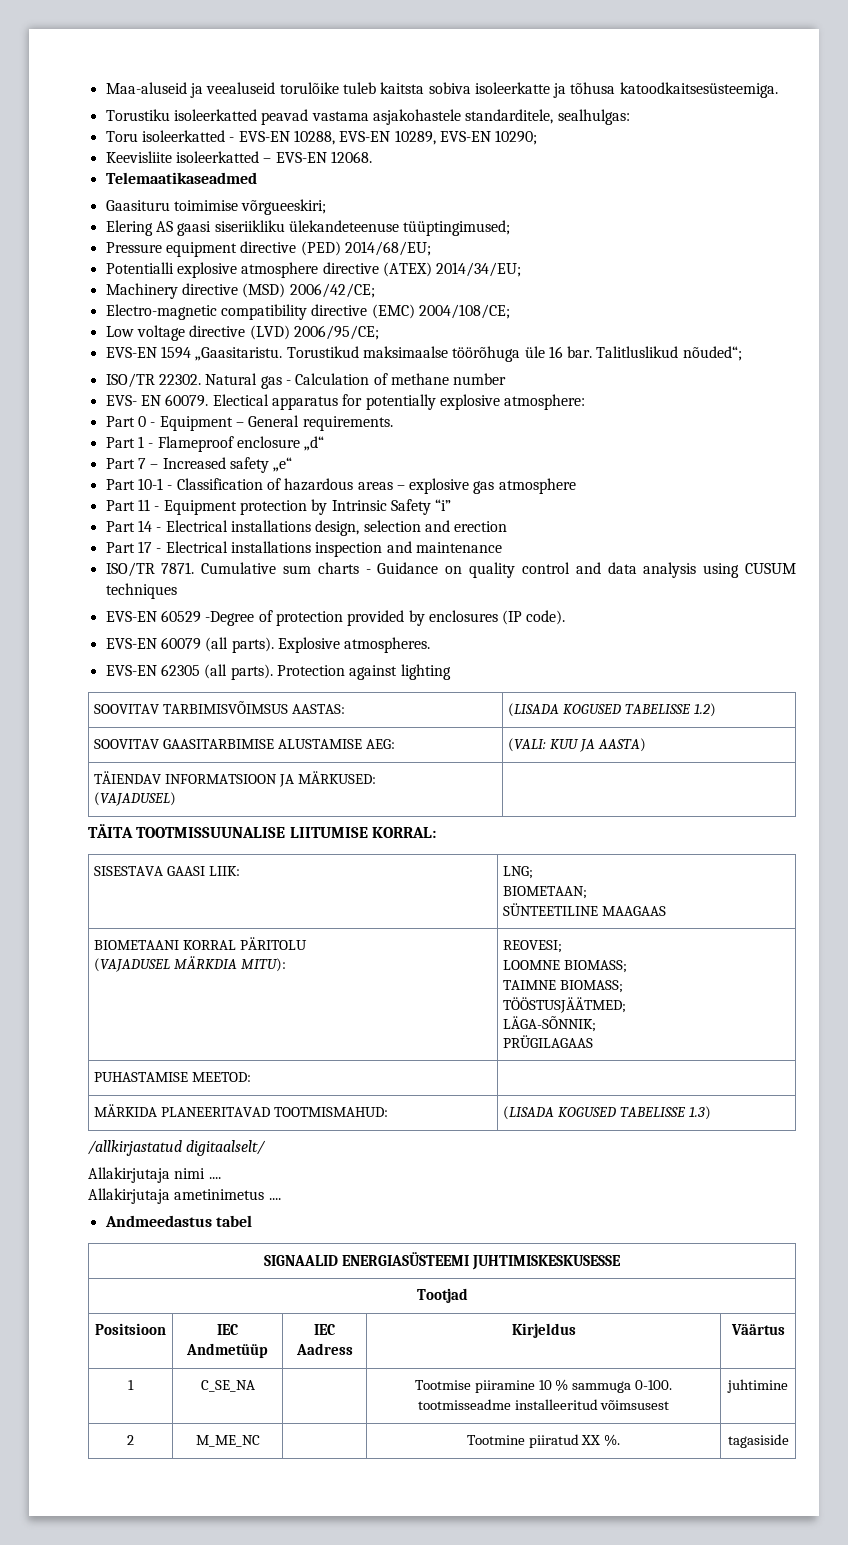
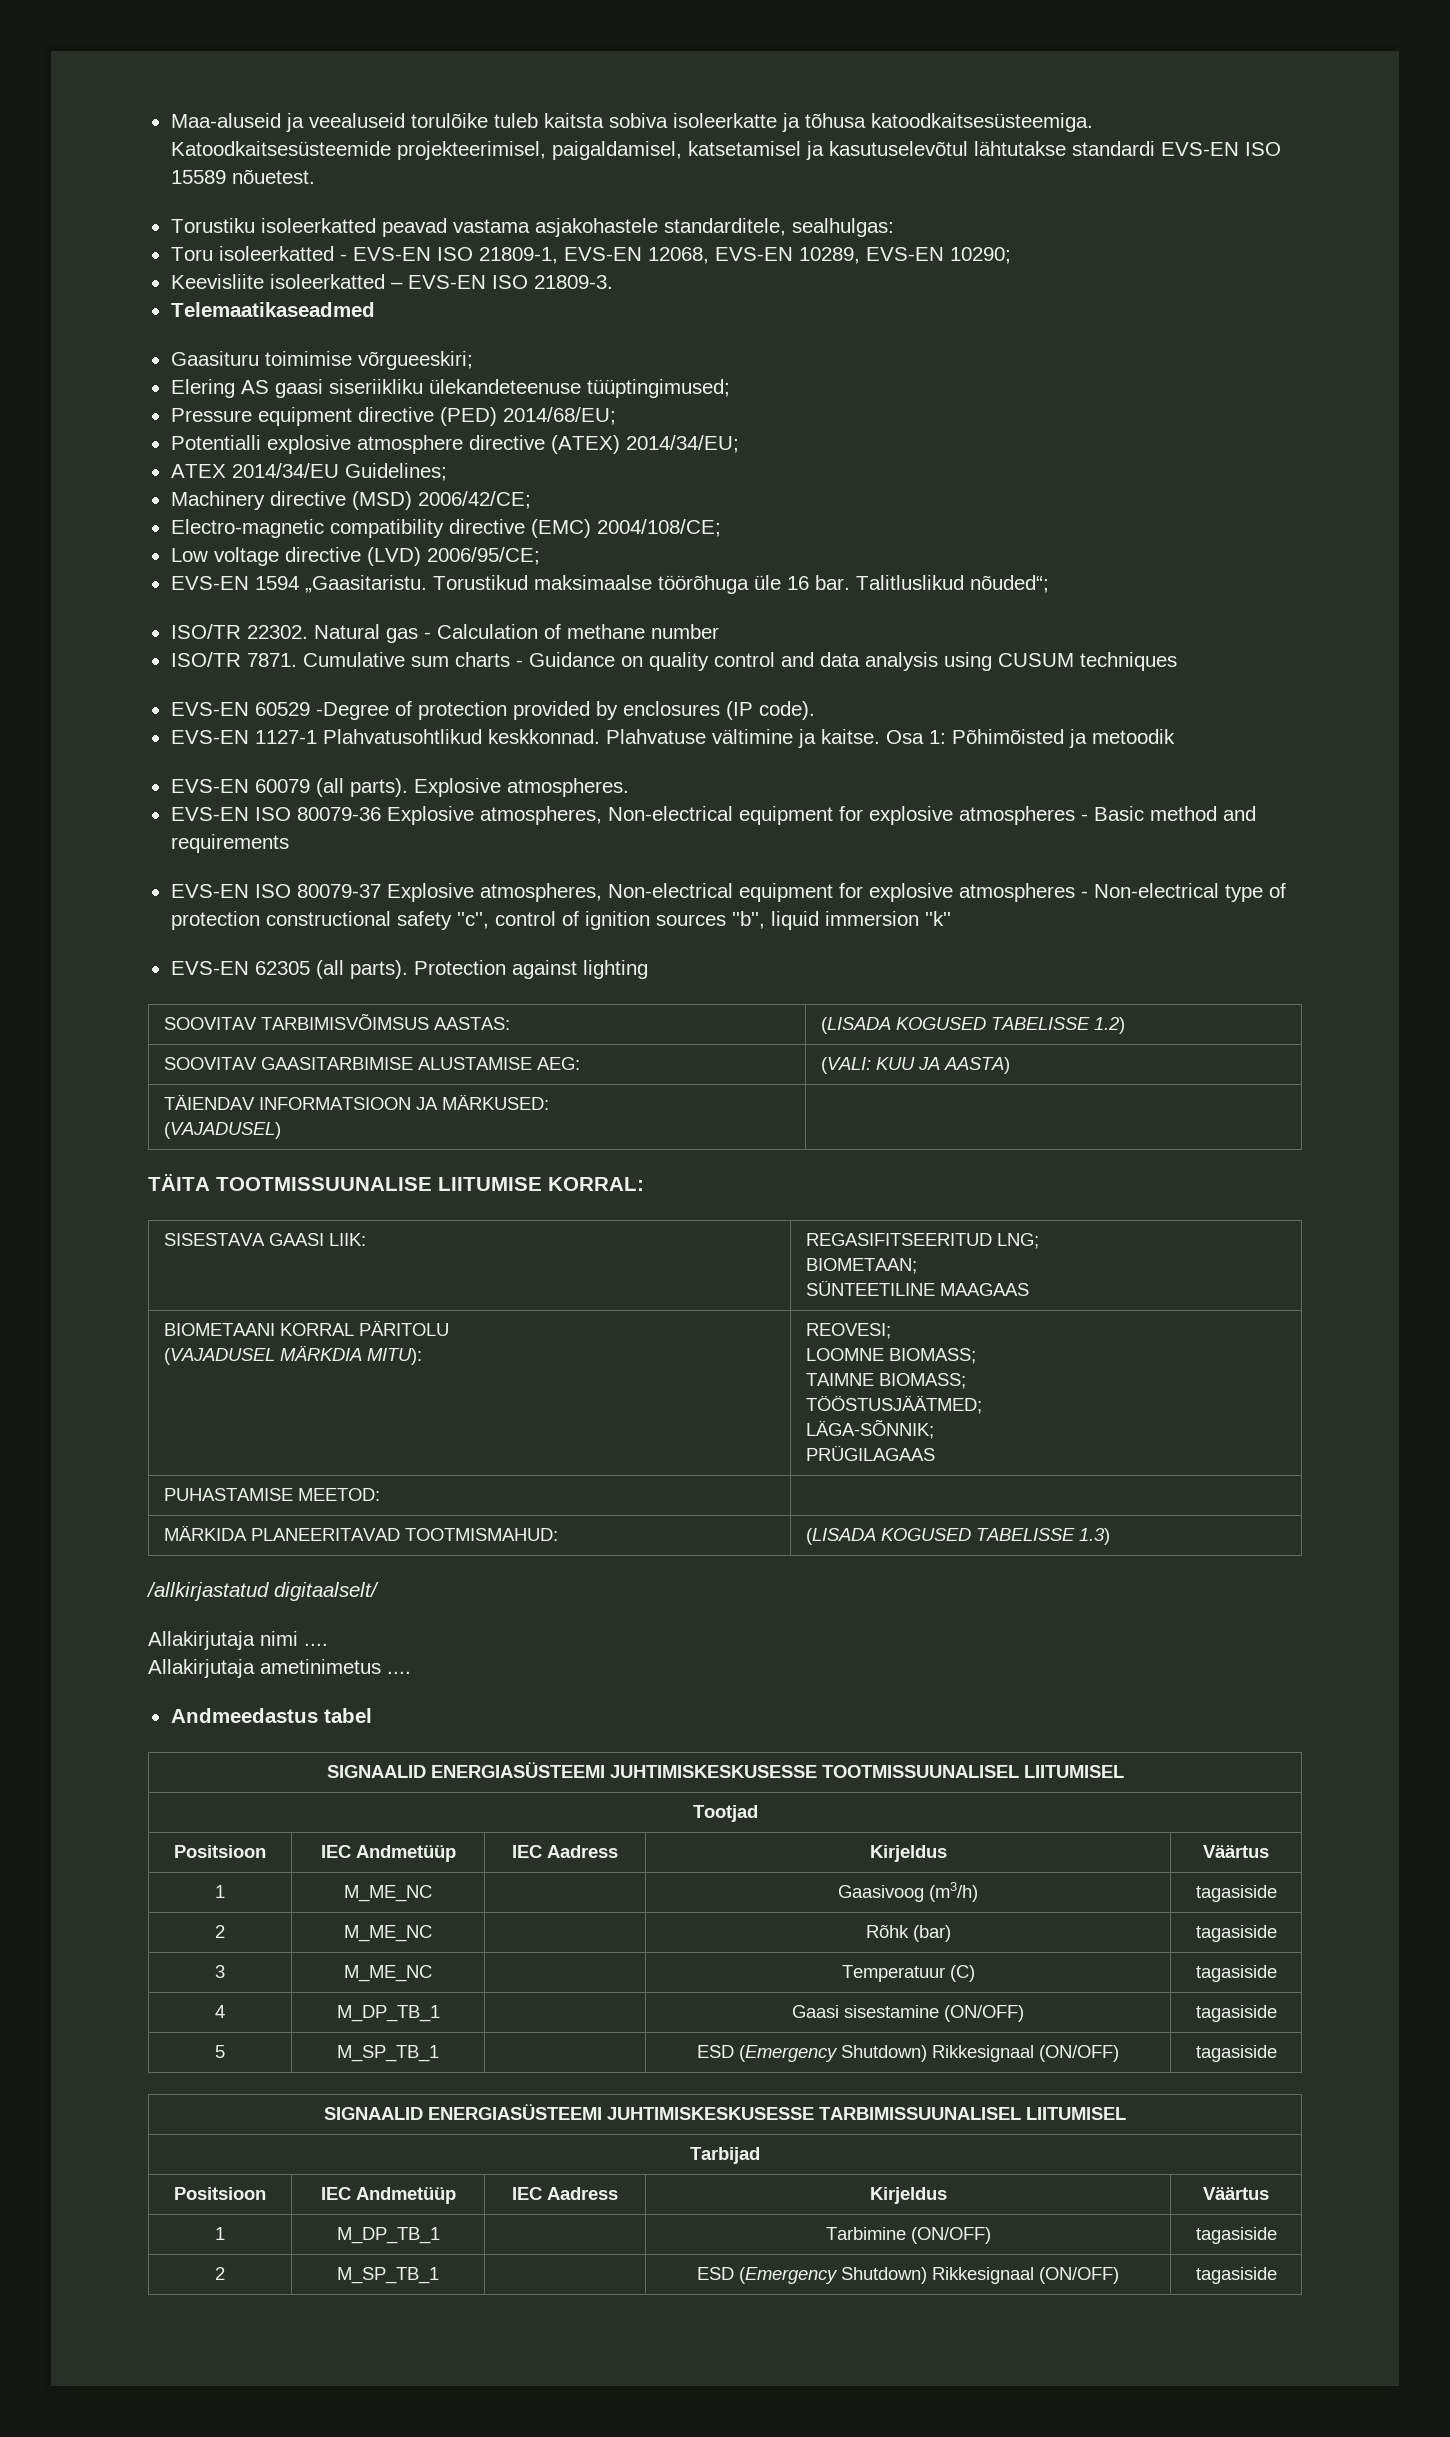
+ Katoodkaitsesüsteemide projekteerimisel, paigaldamisel, katsetamisel ja kasutuselevõtul lähtutakse standardi EVS-EN ISO 15589 nõuetest.
- Toru isoleerkatted - EVS-EN 10288, EVS-EN 10289, EVS-EN 10290;
+ Toru isoleerkatted - EVS-EN ISO 21809-1, EVS-EN 12068, EVS-EN 10289, EVS-EN 10290;
- Keevisliite isoleerkatted – EVS-EN 12068.
+ Keevisliite isoleerkatted – EVS-EN ISO 21809-3.
+ ATEX 2014/34/EU Guidelines;
- EVS- EN 60079. Electical apparatus for potentially explosive atmosphere:
- Part 0 - Equipment – General requirements.
- Part 1 - Flameproof enclosure „d“
- Part 7 – Increased safety „e“
- Part 10-1 - Classification of hazardous areas – explosive gas atmosphere
- Part 11 - Equipment protection by Intrinsic Safety “i”
- Part 14 - Electrical installations design, selection and erection
- Part 17 - Electrical installations inspection and maintenance
+ EVS-EN 1127-1 Plahvatusohtlikud keskkonnad. Plahvatuse vältimine ja kaitse. Osa 1: Põhimõisted ja metoodik
+ EVS-EN ISO 80079-36 Explosive atmospheres, Non-electrical equipment for explosive atmospheres - Basic method and requirements
+ EVS-EN ISO 80079-37 Explosive atmospheres, Non-electrical equipment for explosive atmospheres - Non-electrical type of protection constructional safety ''c'', control of ignition sources ''b'', liquid immersion ''k''
- SISESTAVA GAASI LIIK: | LNG;
+ SISESTAVA GAASI LIIK: | REGASIFITSEERITUD LNG;
- SIGNAALID ENERGIASÜSTEEMI JUHTIMISKESKUSESSE
+ SIGNAALID ENERGIASÜSTEEMI JUHTIMISKESKUSESSE TOOTMISSUUNALISEL LIITUMISEL
- 1 | C_SE_NA | | Tootmise piiramine 10 % sammuga 0-100. tootmisseadme installeeritud võimsusest | juhtimine
- 2 | M_ME_NC | | Tootmine piiratud XX %. | tagasiside
+ 1 | M_ME_NC | | Gaasivoog (m3/h) | tagasiside
+ 2 | M_ME_NC | | Rõhk (bar) | tagasiside
+ 3 | M_ME_NC | | Temperatuur (C) | tagasiside
+ 4 | M_DP_TB_1 | | Gaasi sisestamine (ON/OFF) | tagasiside
+ 5 | M_SP_TB_1 | | ESD (Emergency Shutdown) Rikkesignaal (ON/OFF) | tagasiside
+ SIGNAALID ENERGIASÜSTEEMI JUHTIMISKESKUSESSE TARBIMISSUUNALISEL LIITUMISEL
+ Tarbijad
+ Positsioon | IEC Andmetüüp | IEC Aadress | Kirjeldus | Väärtus
+ 1 | M_DP_TB_1 | | Tarbimine (ON/OFF) | tagasiside
+ 2 | M_SP_TB_1 | | ESD (Emergency Shutdown) Rikkesignaal (ON/OFF) | tagasiside

